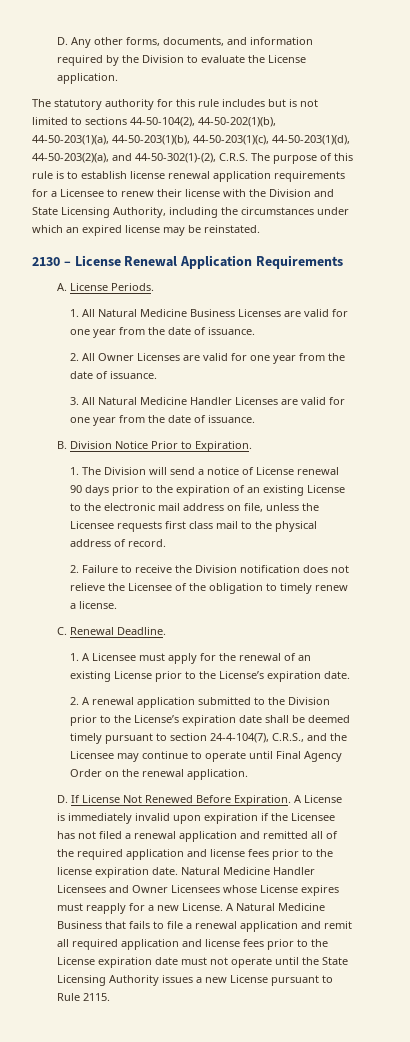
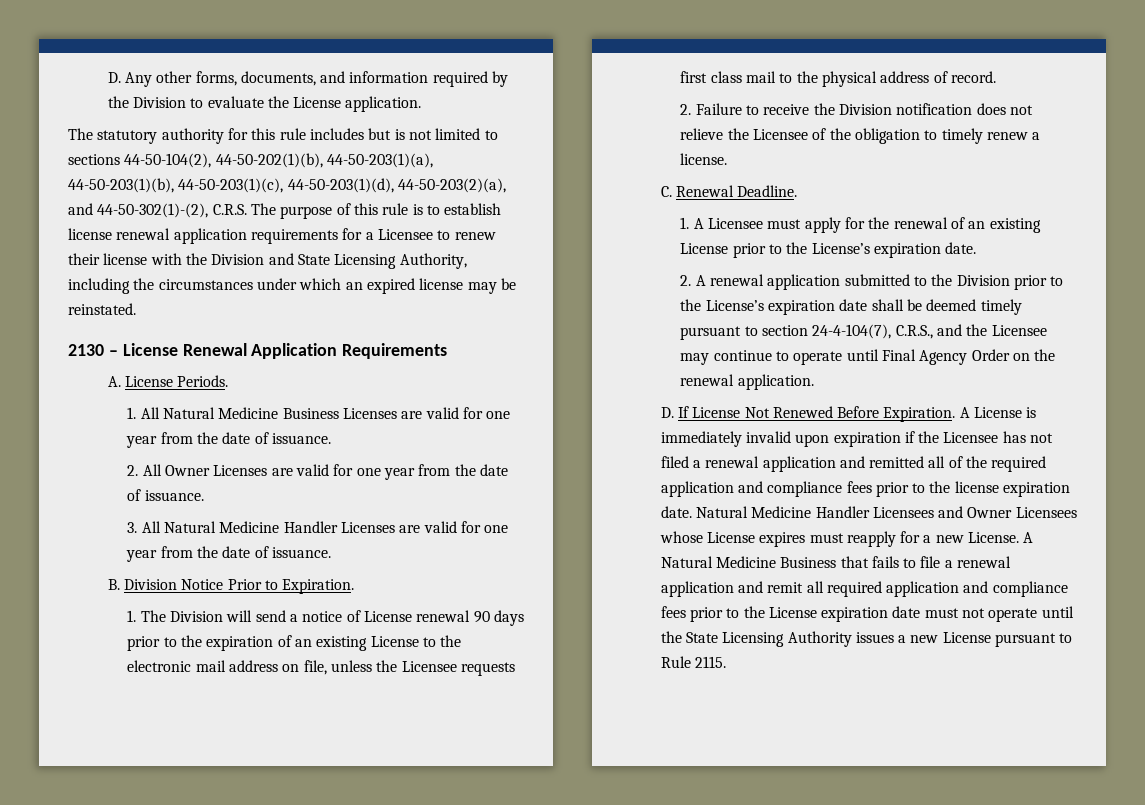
- A License is immediately invalid upon expiration if the Licensee has not filed a renewal application and remitted all of the required application and license fees prior to the license expiration date.
+ A License is immediately invalid upon expiration if the Licensee has not filed a renewal application and remitted all of the required application and compliance fees prior to the license expiration date.
- A Natural Medicine Business that fails to file a renewal application and remit all required application and license fees prior to the License expiration date must not operate until the State Licensing Authority issues a new License pursuant to Rule 2115.
+ A Natural Medicine Business that fails to file a renewal application and remit all required application and compliance fees prior to the License expiration date must not operate until the State Licensing Authority issues a new License pursuant to Rule 2115.

